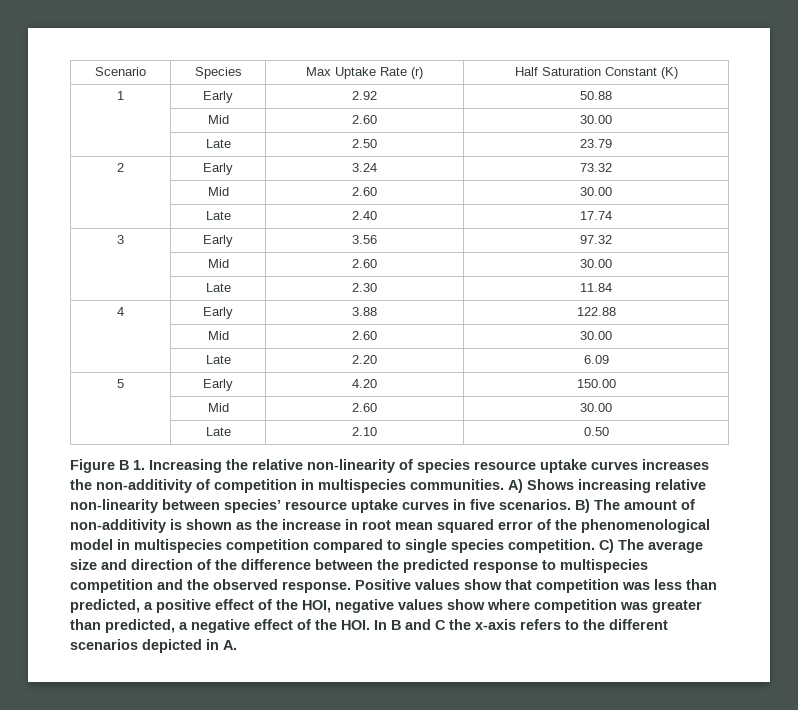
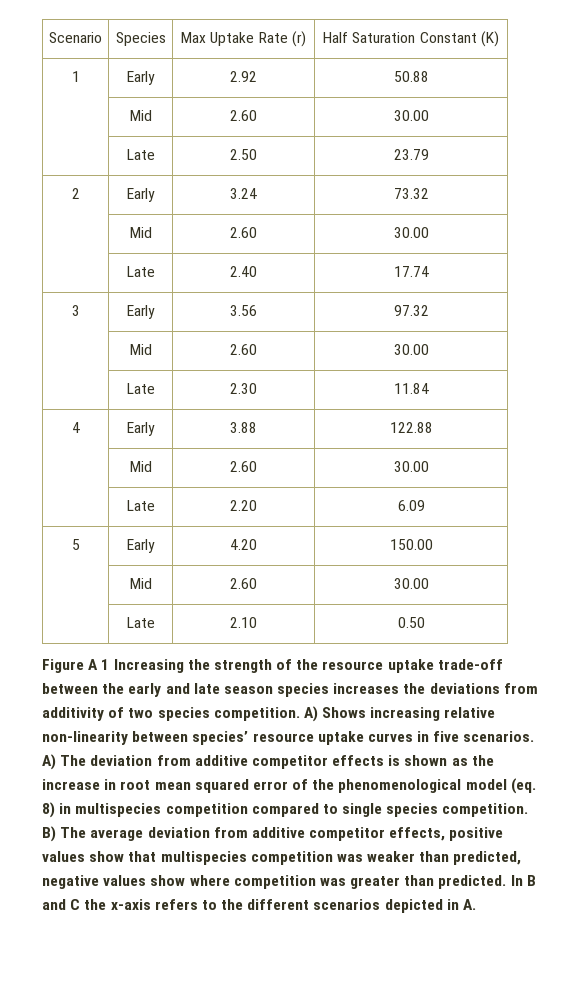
- Figure B 1. Increasing the relative non-linearity of species resource uptake curves increases the non-additivity of competition in multispecies communities.
+ Figure A 1 Increasing the strength of the resource uptake trade-off between the early and late season species increases the deviations from additivity of two species competition.
- B) The amount of non-additivity is shown as the increase in root mean squared error of the phenomenological model in multispecies competition compared to single species competition.
+ A) The deviation from additive competitor effects is shown as the increase in root mean squared error of the phenomenological model (eq. 8) in multispecies competition compared to single species competition.
- C) The average size and direction of the difference between the predicted response to multispecies competition and the observed response. Positive values show that competition was less than predicted, a positive effect of the HOI, negative values show where competition was greater than predicted, a negative effect of the HOI. In B and C the x-axis refers to the different scenarios depicted in A.
+ B) The average deviation from additive competitor effects, positive values show that multispecies competition was weaker than predicted, negative values show where competition was greater than predicted. In B and C the x-axis refers to the different scenarios depicted in A.

